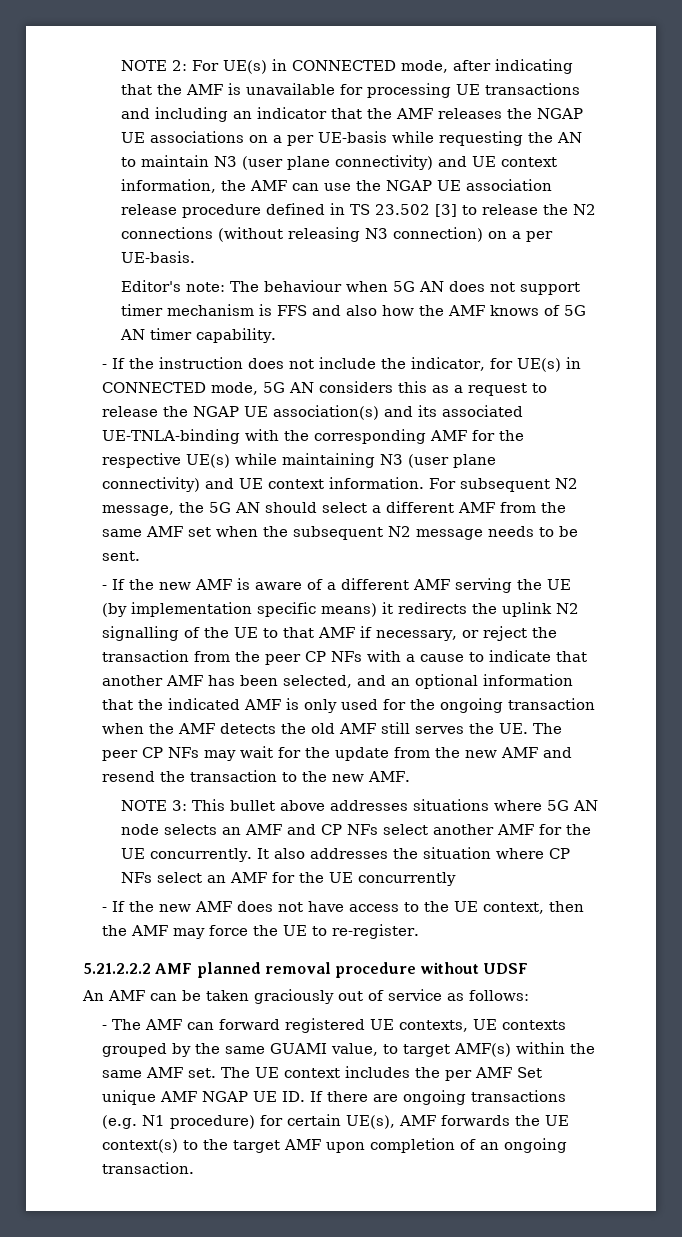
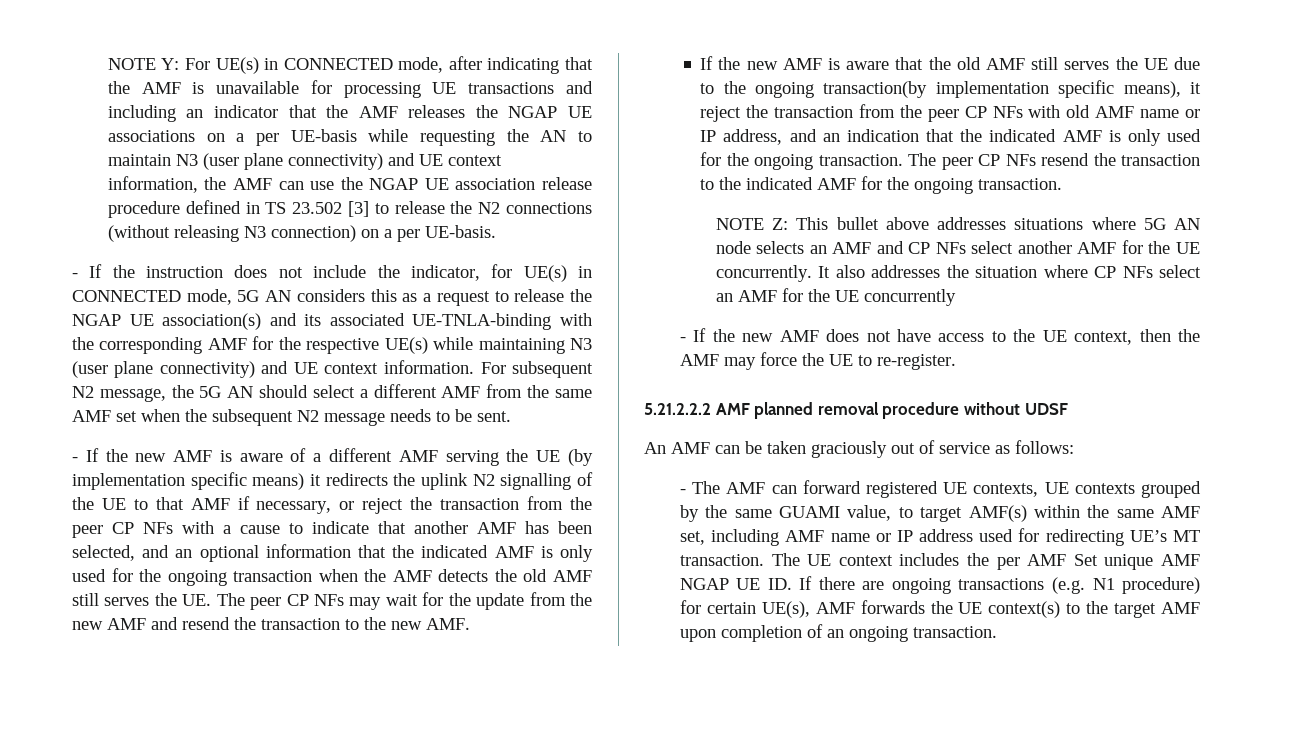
- NOTE 2:
+ NOTE Y:
- Editor's note: The behaviour when 5G AN does not support timer mechanism is FFS and also how the AMF knows of 5G AN timer capability.
- NOTE 3: This bullet above addresses situations where 5G AN node selects an AMF and CP NFs select another AMF for the UE concurrently.
+ If the new AMF is aware that the old AMF still serves the UE due to the ongoing transaction(by implementation specific means), it reject the transaction from the peer CP NFs with old AMF name or IP address, and an indication that the indicated AMF is only used for the ongoing transaction. The peer CP NFs resend the transaction to the indicated AMF for the ongoing transaction.
+ NOTE Z: This bullet above addresses situations where 5G AN node selects an AMF and CP NFs select another AMF for the UE concurrently.
- - The AMF can forward registered UE contexts, UE contexts grouped by the same GUAMI value, to target AMF(s) within the same AMF set.
+ - The AMF can forward registered UE contexts, UE contexts grouped by the same GUAMI value, to target AMF(s) within the same AMF set, including AMF name or IP address used for redirecting UE’s MT transaction.

